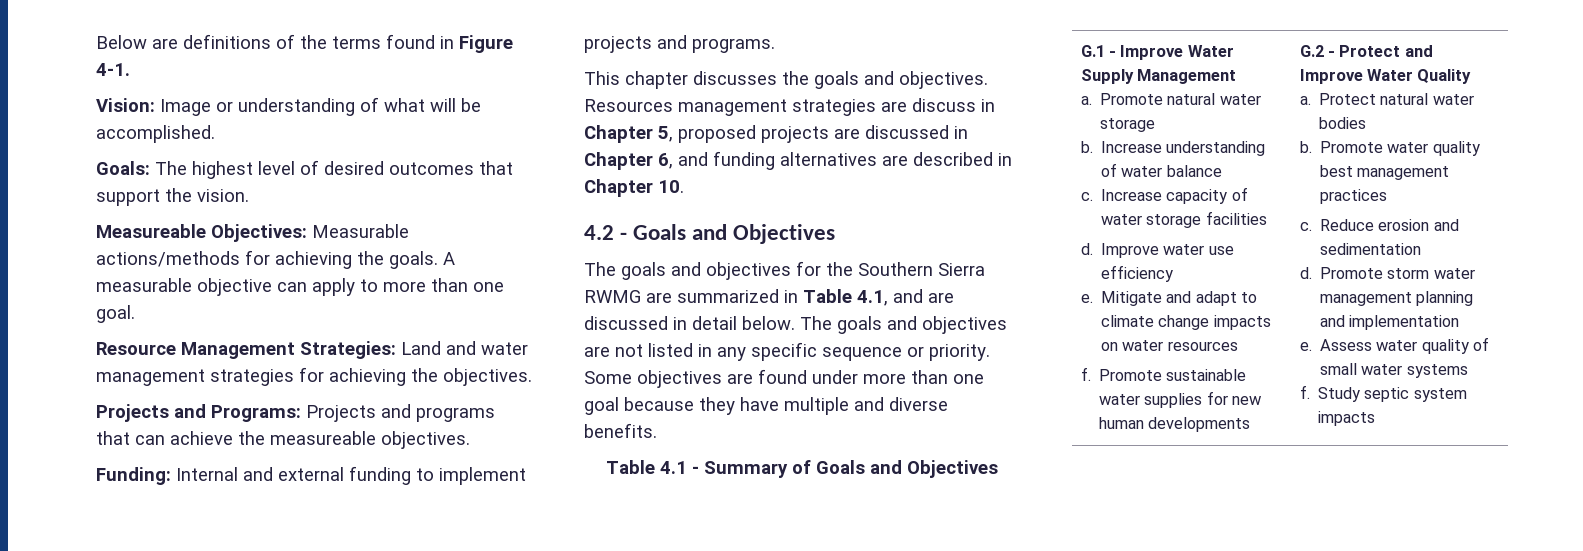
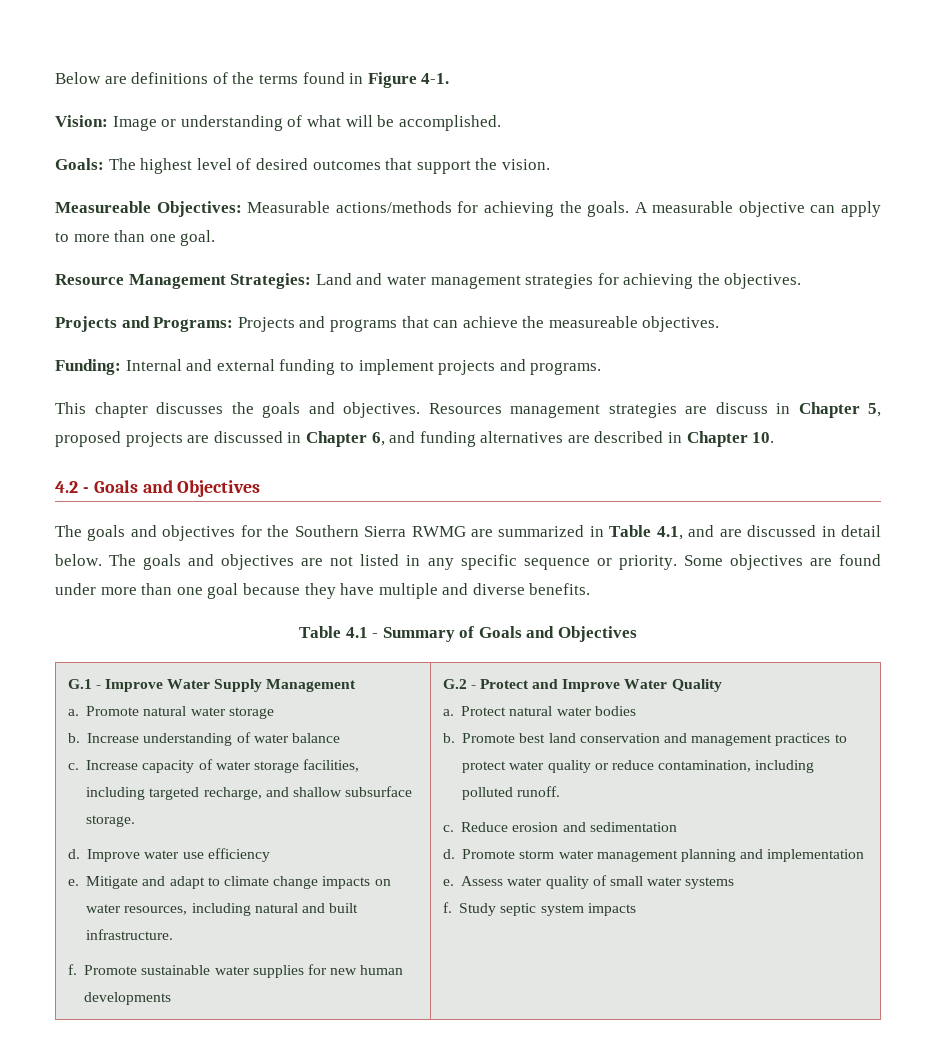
- Increase capacity of water storage facilities
+ Increase capacity of water storage facilities, including targeted recharge, and shallow subsurface storage.
- Mitigate and adapt to climate change impacts on water resources
+ Mitigate and adapt to climate change impacts on water resources, including natural and built infrastructure.
- Promote water quality best management practices
+ Promote best land conservation and management practices to protect water quality or reduce contamination, including polluted runoff.

